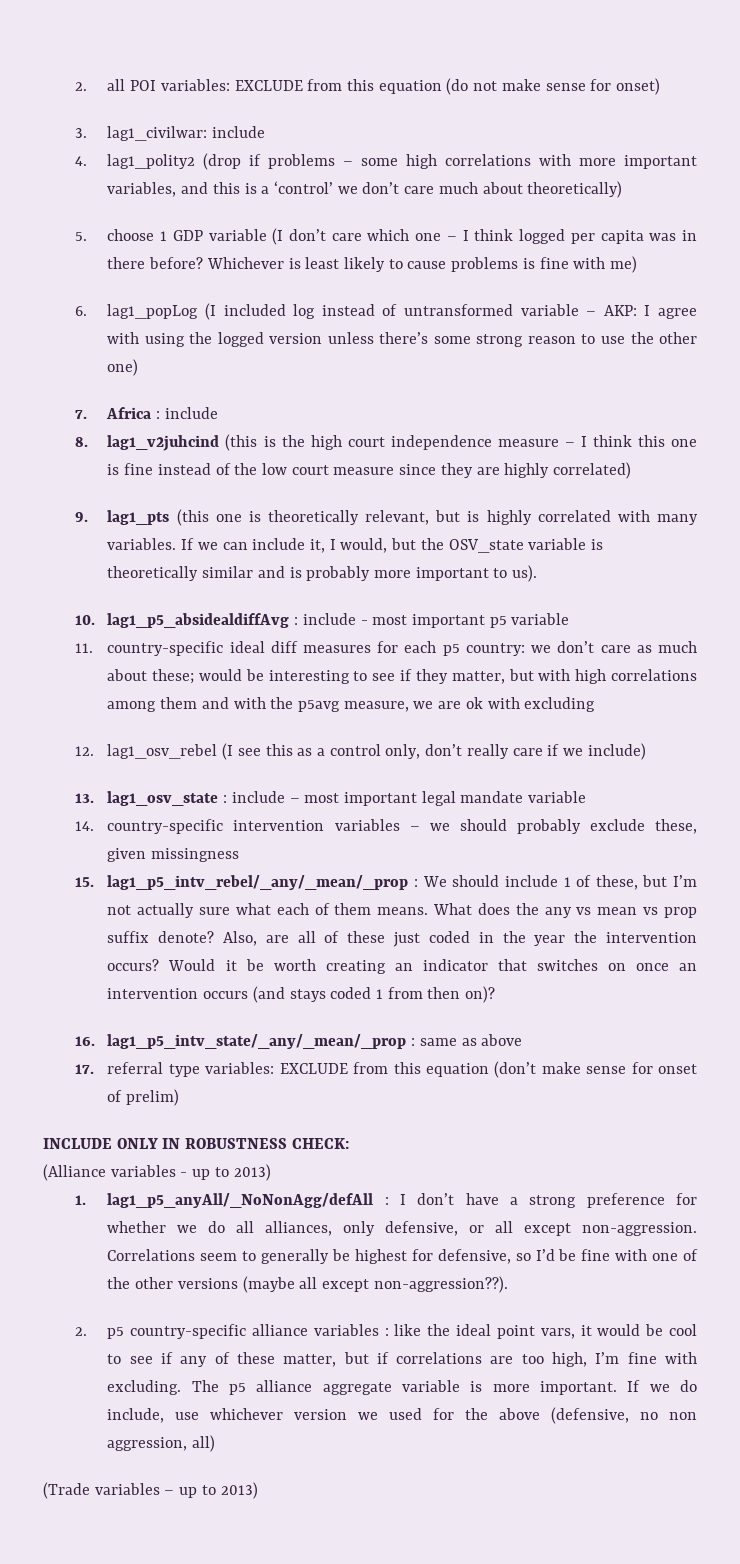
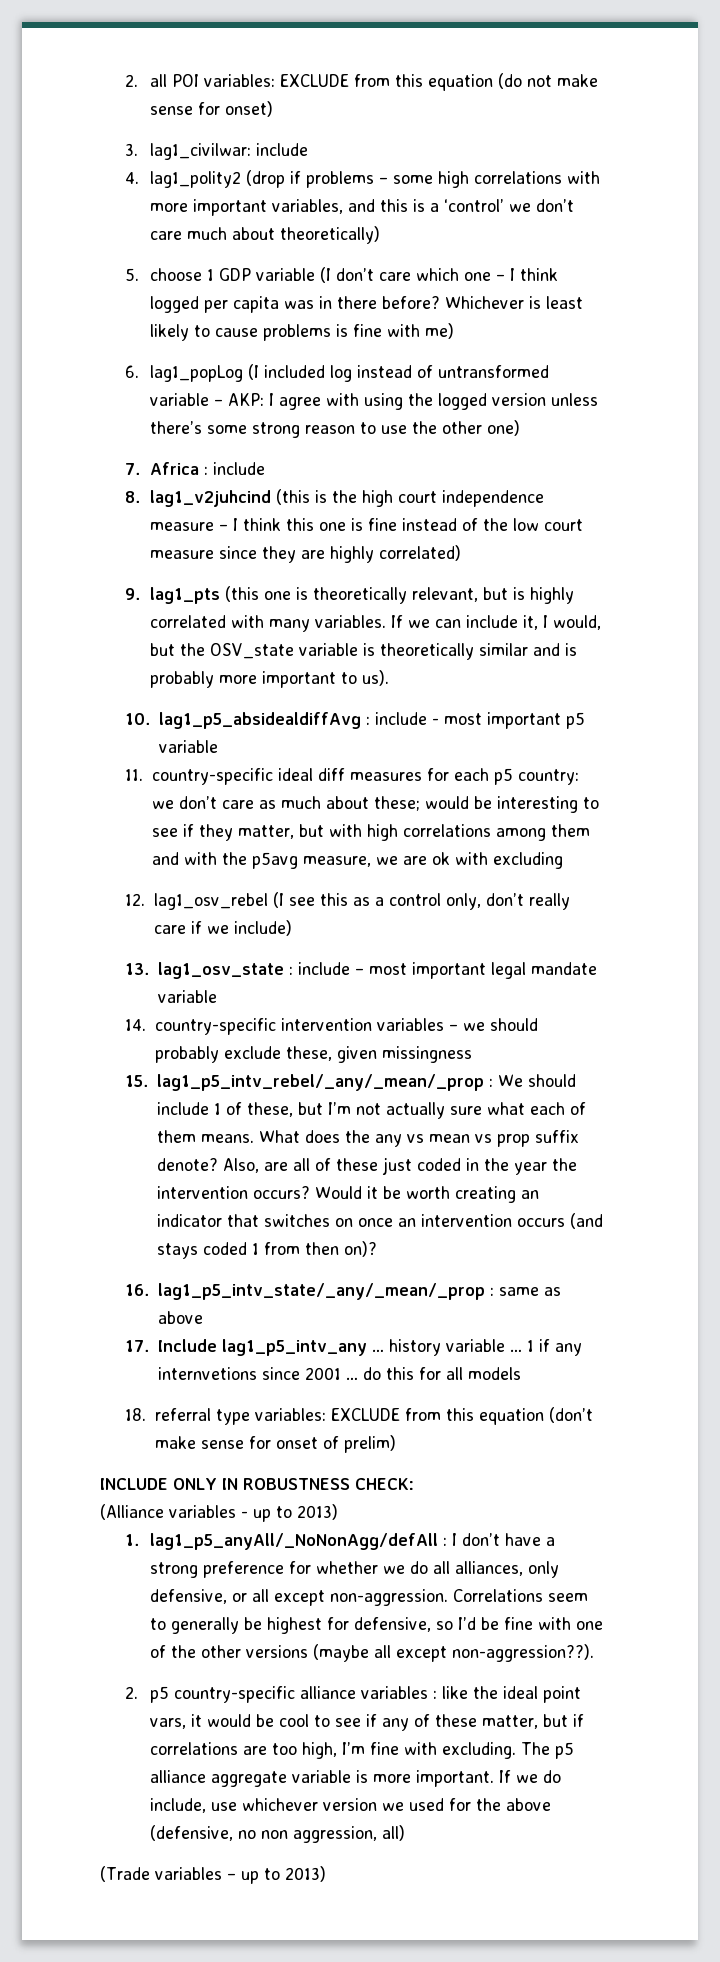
- 17. referral type variables: EXCLUDE from this equation (don’t make sense for onset of prelim)
+ 17. Include lag1_p5_intv_any … history variable … 1 if any internvetions since 2001 … do this for all models
+ 18. referral type variables: EXCLUDE from this equation (don’t make sense for onset of prelim)

